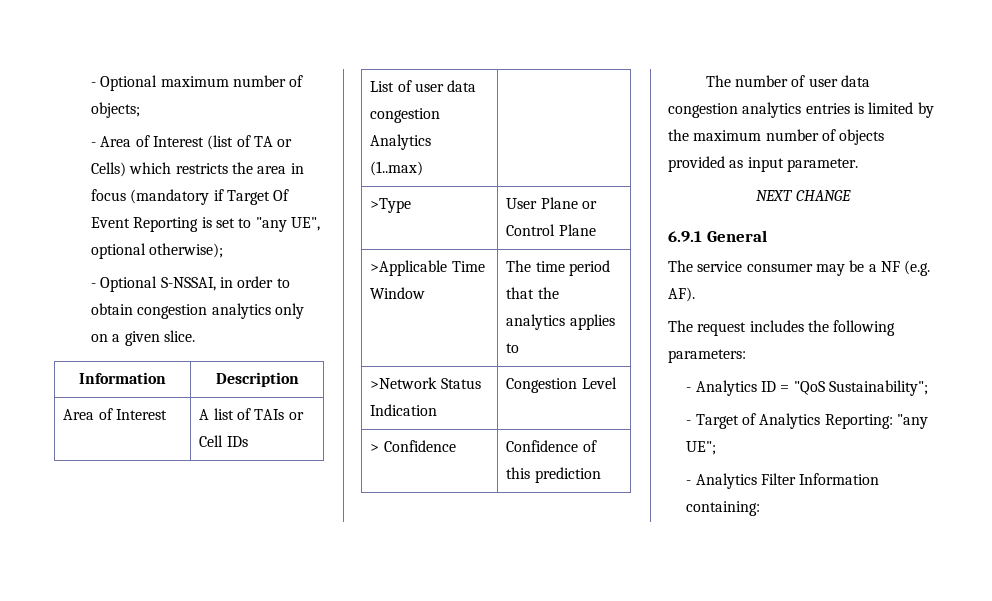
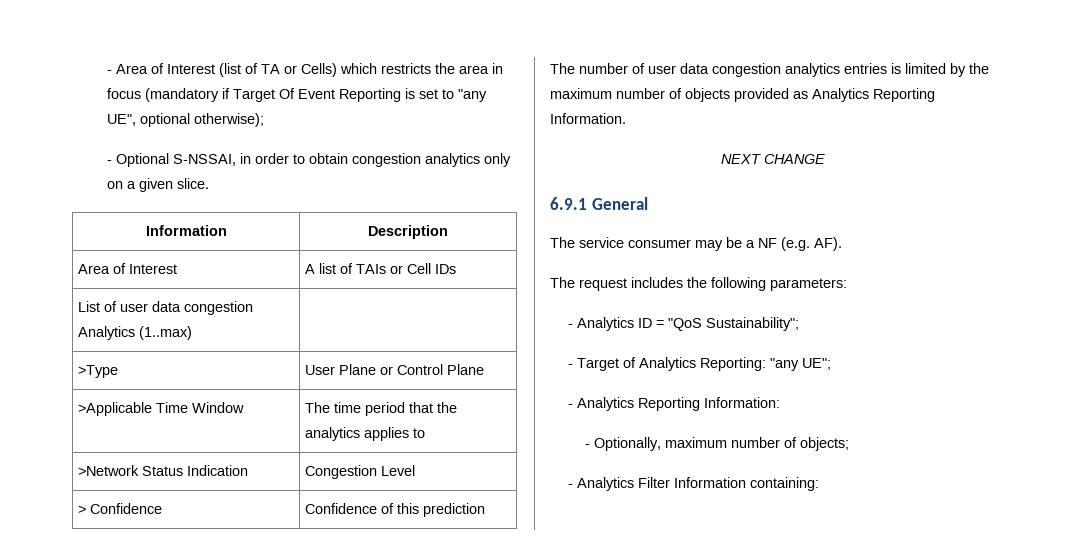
- - Optional maximum number of objects;
- The number of user data congestion analytics entries is limited by the maximum number of objects provided as input parameter.
+ The number of user data congestion analytics entries is limited by the maximum number of objects provided as Analytics Reporting Information.
+ - Analytics Reporting Information:
+ - Optionally, maximum number of objects;

